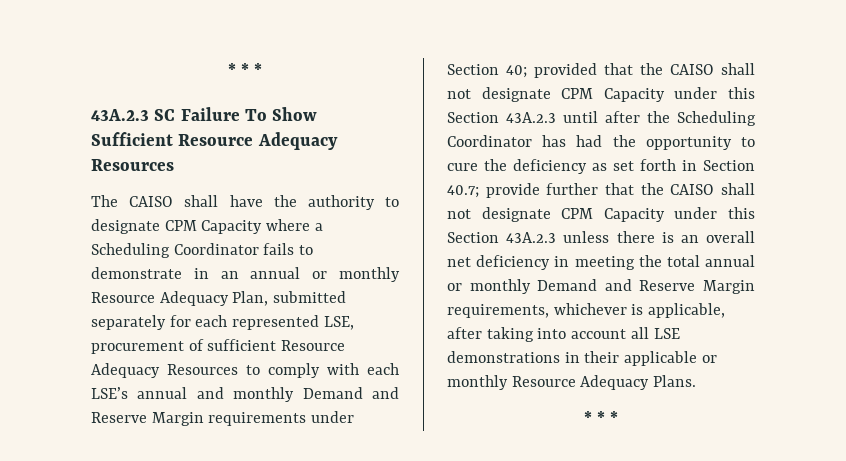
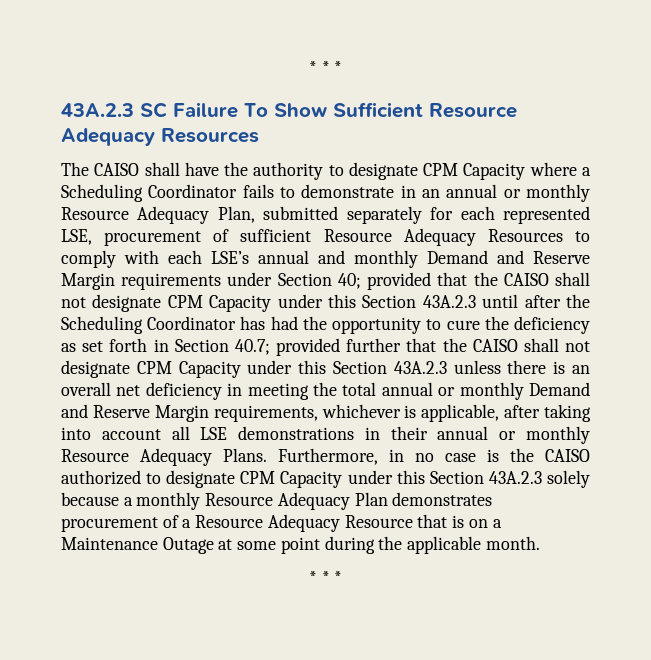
- provide further that the CAISO shall not designate CPM Capacity under this Section 43A.2.3 unless there is an overall net deficiency in meeting the total annual or monthly Demand and Reserve Margin requirements, whichever is applicable, after taking into account all LSE demonstrations in their applicable or monthly Resource Adequacy Plans.
+ provided further that the CAISO shall not designate CPM Capacity under this Section 43A.2.3 unless there is an overall net deficiency in meeting the total annual or monthly Demand and Reserve Margin requirements, whichever is applicable, after taking into account all LSE demonstrations in their annual or monthly Resource Adequacy Plans. Furthermore, in no case is the CAISO authorized to designate CPM Capacity under this Section 43A.2.3 solely because a monthly Resource Adequacy Plan demonstrates procurement of a Resource Adequacy Resource that is on a Maintenance Outage at some point during the applicable month.

